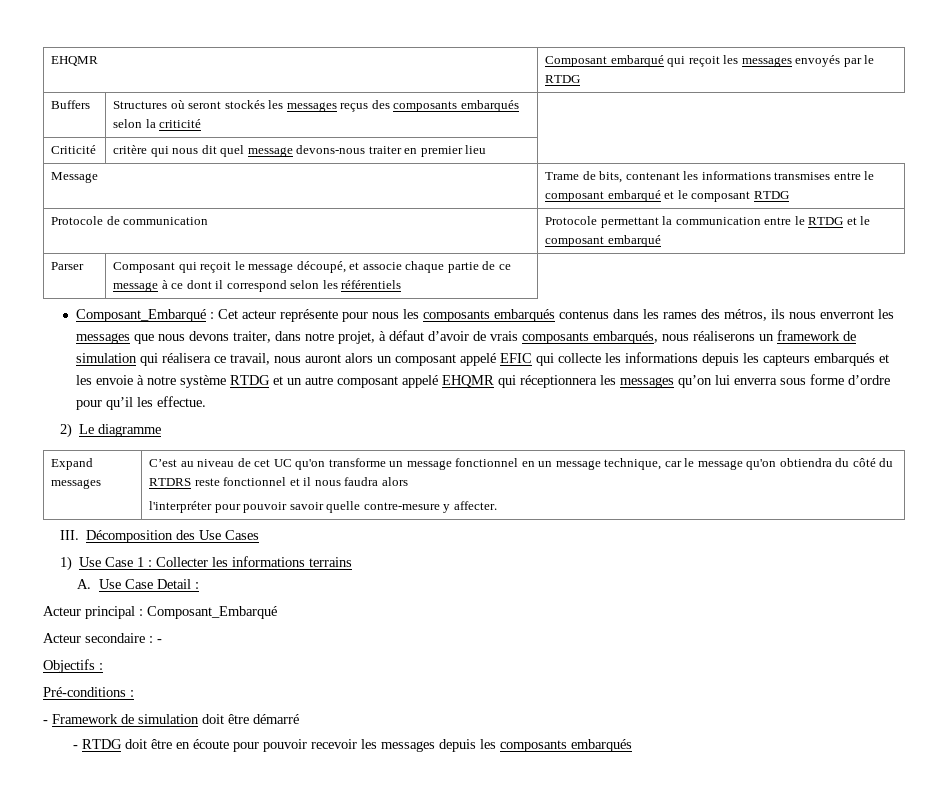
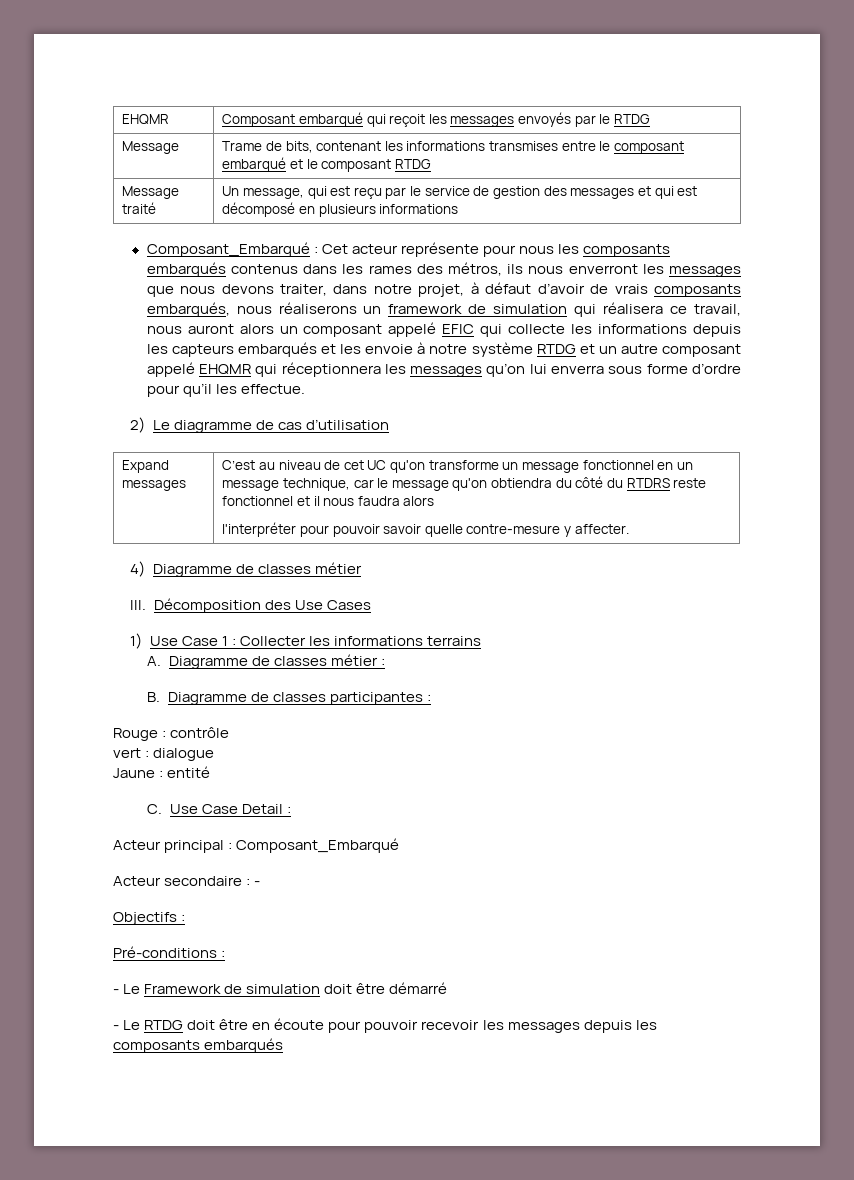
- Buffers | Structures où seront stockés les messages reçus des composants embarqués selon la criticité
- Criticité | critère qui nous dit quel message devons-nous traiter en premier lieu
- Protocole de communication | Protocole permettant la communication entre le RTDG et le composant embarqué
- Parser | Composant qui reçoit le message découpé, et associe chaque partie de ce message à ce dont il correspond selon les référentiels
+ Message traité | Un message, qui est reçu par le service de gestion des messages et qui est décomposé en plusieurs informations
- 2) Le diagramme
+ 2) Le diagramme de cas d’utilisation
+ 4) Diagramme de classes métier
- A. Use Case Detail :
+ A. Diagramme de classes métier :
+ B. Diagramme de classes participantes :
+ Rouge : contrôle
+ vert : dialogue
+ Jaune : entité
+ C. Use Case Detail :
- - Framework de simulation doit être démarré
+ - Le Framework de simulation doit être démarré
- - RTDG doit être en écoute pour pouvoir recevoir les messages depuis les composants embarqués
+ - Le RTDG doit être en écoute pour pouvoir recevoir les messages depuis les composants embarqués

